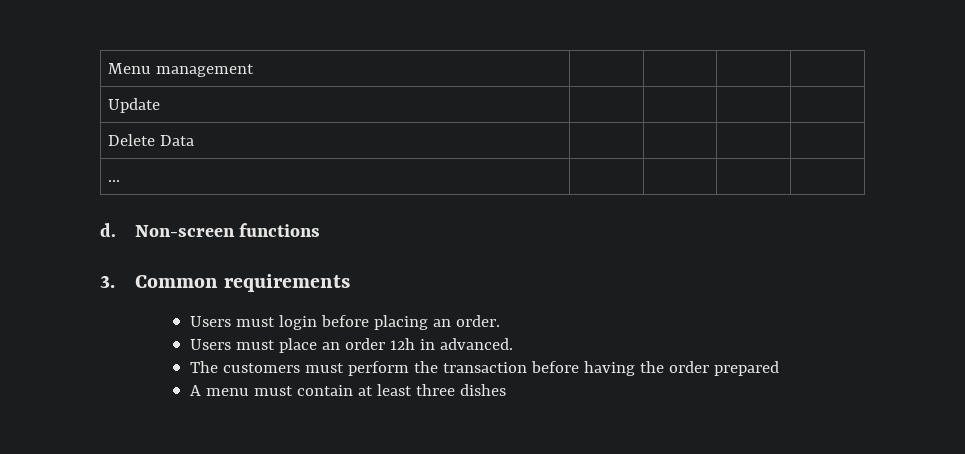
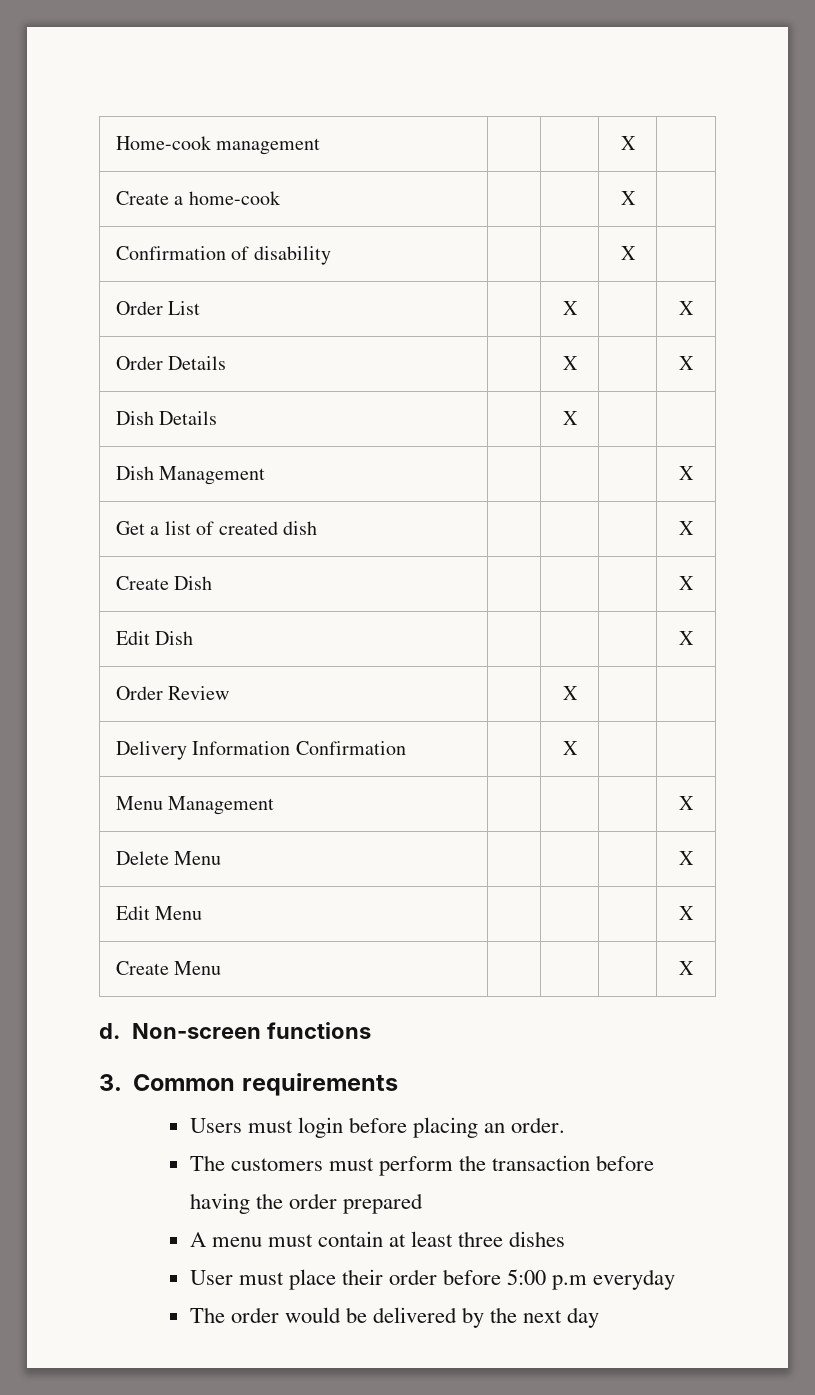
- Menu management | | | |
- Update | | | |
- Delete Data | | | |
- … | | | |
+ Home-cook management | | | X |
+ Create a home-cook | | | X |
+ Confirmation of disability | | | X |
+ Order List | | X | | X
+ Order Details | | X | | X
+ Dish Details | | X | |
+ Dish Management | | | | X
+ Get a list of created dish | | | | X
+ Create Dish | | | | X
+ Edit Dish | | | | X
+ Order Review | | X | |
+ Delivery Information Confirmation | | X | |
+ Menu Management | | | | X
+ Delete Menu | | | | X
+ Edit Menu | | | | X
+ Create Menu | | | | X
- Users must place an order 12h in advanced.
+ User must place their order before 5:00 p.m everyday
+ The order would be delivered by the next day

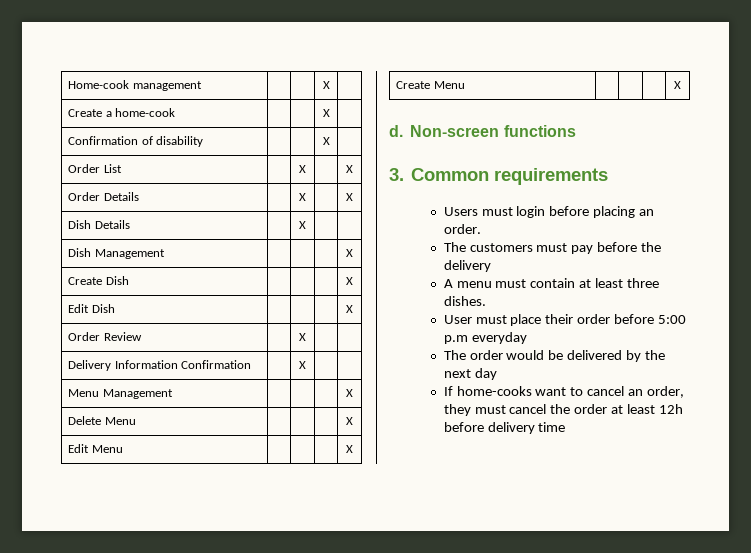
- Get a list of created dish | | | | X
- The customers must perform the transaction before having the order prepared
+ The customers must pay before the delivery
- A menu must contain at least three dishes
+ A menu must contain at least three dishes.
+ If home-cooks want to cancel an order, they must cancel the order at least 12h before delivery time

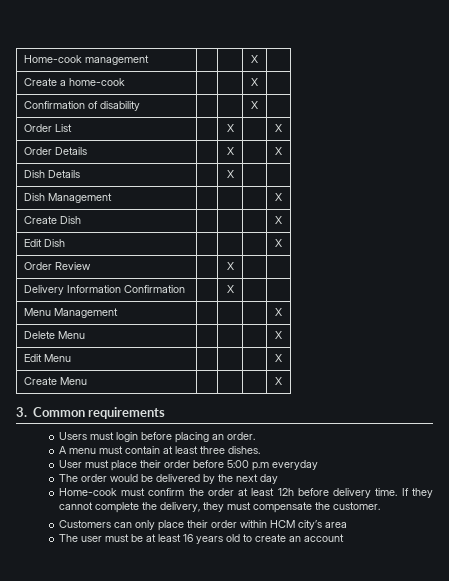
- d. Non-screen functions
- The customers must pay before the delivery
- If home-cooks want to cancel an order, they must cancel the order at least 12h before delivery time
+ Home-cook must confirm the order at least 12h before delivery time. If they cannot complete the delivery, they must compensate the customer.
+ Customers can only place their order within HCM city’s area
+ The user must be at least 16 years old to create an account

